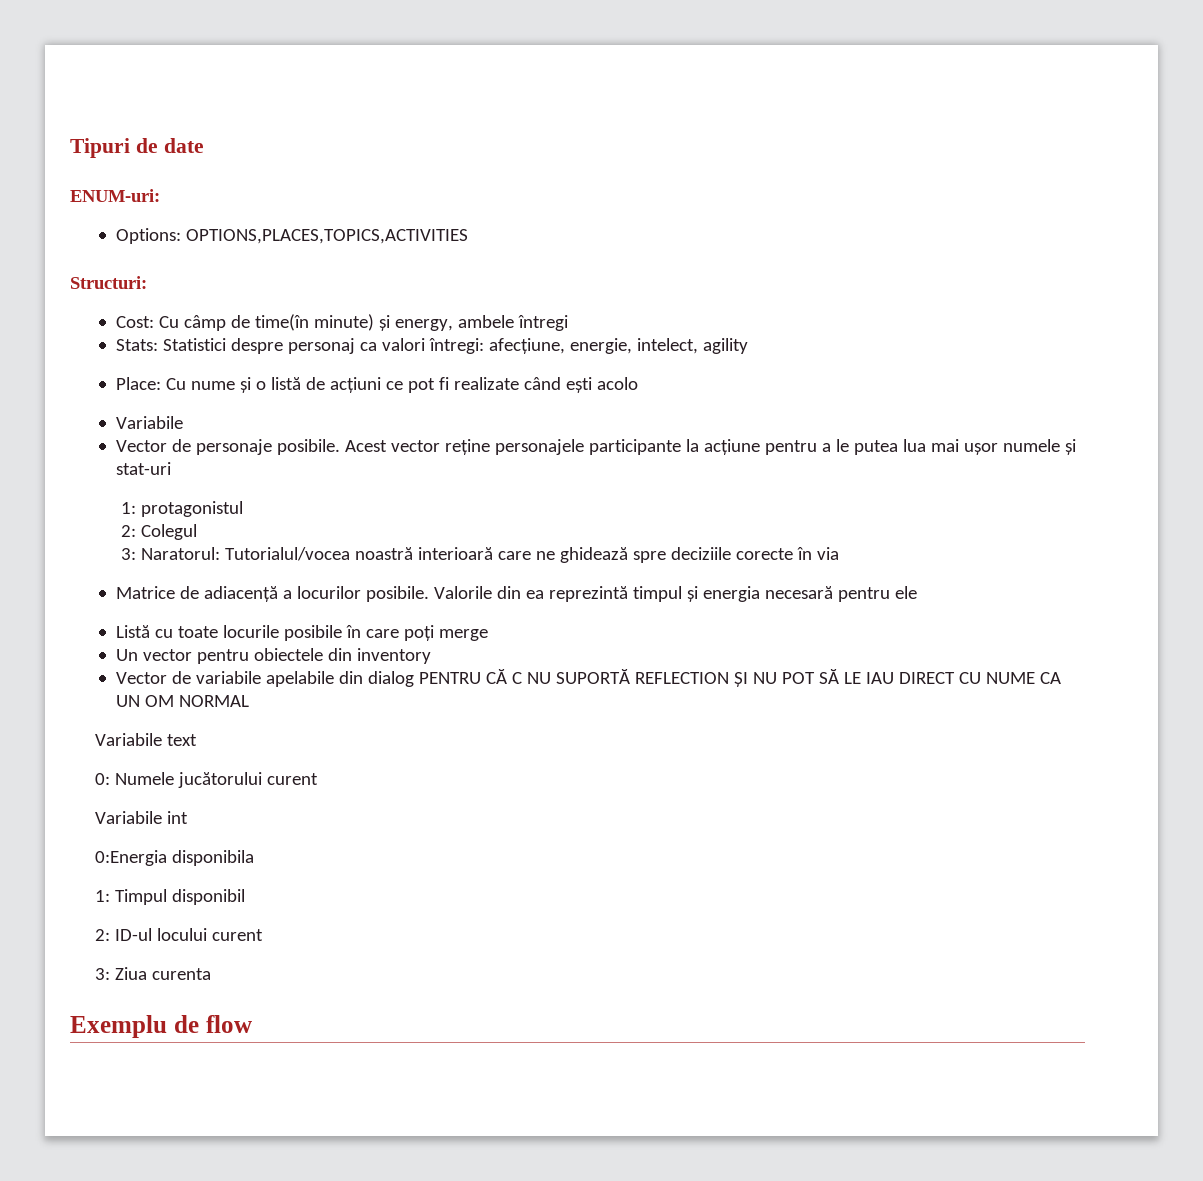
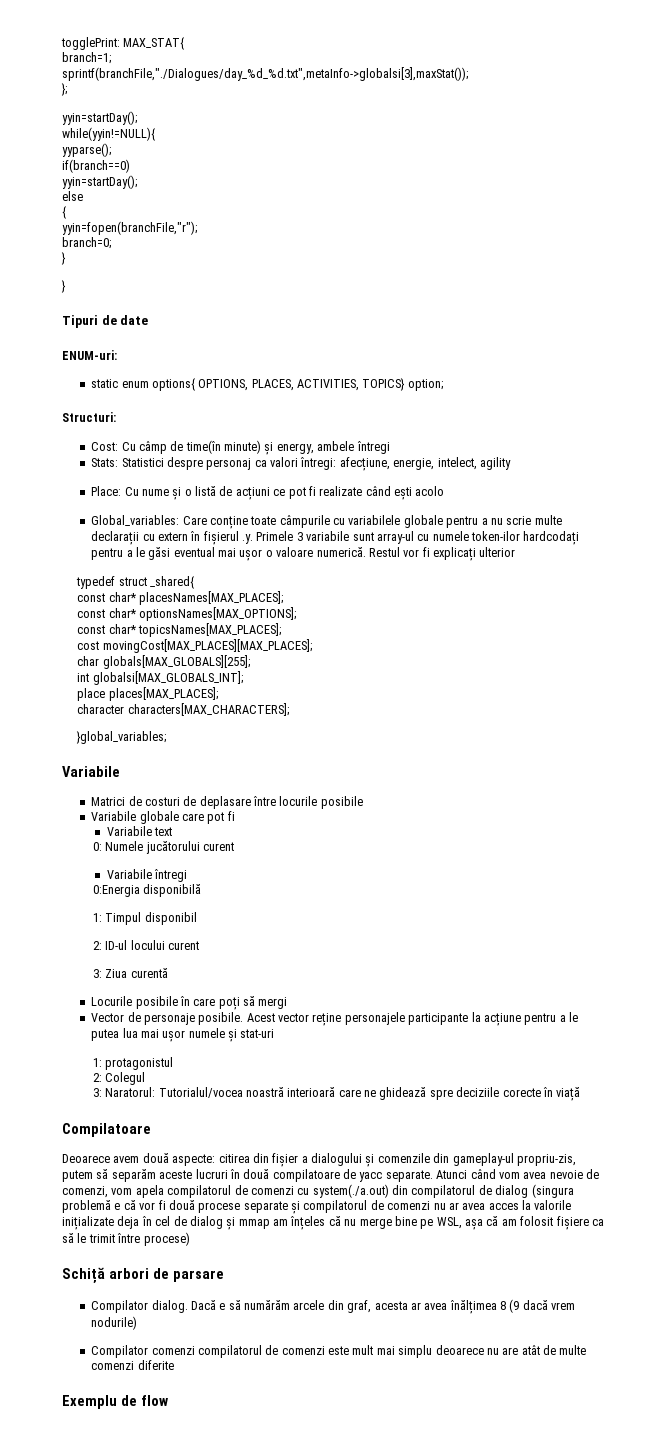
+ togglePrint: MAX_STAT{
+ branch=1;
+ sprintf(branchFile,"./Dialogues/day_%d_%d.txt",metaInfo->globalsi[3],maxStat());
+ };
+ yyin=startDay();
+ while(yyin!=NULL){
+ yyparse();
+ if(branch==0)
+ yyin=startDay();
+ else
+ {
+ yyin=fopen(branchFile,"r");
+ branch=0;
+ }
+ }
  Tipuri de date
  ENUM-uri:
- Options: OPTIONS,PLACES,TOPICS,ACTIVITIES
+ static enum options{ OPTIONS, PLACES, ACTIVITIES, TOPICS} option;
  Place: Cu nume și o listă de acțiuni ce pot fi realizate când ești acolo
+ Global_variables: Care conține toate câmpurile cu variabilele globale pentru a nu scrie multe declarații cu extern în fișierul .y. Primele 3 variabile sunt array-ul cu numele token-ilor hardcodați pentru a le găsi eventual mai ușor o valoare numerică. Restul vor fi explicați ulterior
+ typedef struct _shared{
+ const char* placesNames[MAX_PLACES];
+ const char* optionsNames[MAX_OPTIONS];
+ const char* topicsNames[MAX_PLACES];
+ cost movingCost[MAX_PLACES][MAX_PLACES];
+ char globals[MAX_GLOBALS][255];
+ int globalsi[MAX_GLOBALS_INT];
+ place places[MAX_PLACES];
+ character characters[MAX_CHARACTERS];
+ }global_variables;
  Variabile
+ Matrici de costuri de deplasare între locurile posibile
+ Variabile globale care pot fi
+ Variabile text
+ 0: Numele jucătorului curent
+ Variabile întregi
+ 0:Energia disponibilă
+ 1: Timpul disponibil
+ 2: ID-ul locului curent
+ 3: Ziua curentă
+ Locurile posibile în care poți să mergi
- 3: Naratorul: Tutorialul/vocea noastră interioară care ne ghidează spre deciziile corecte în via
- Matrice de adiacență a locurilor posibile. Valorile din ea reprezintă timpul și energia necesară pentru ele
- Listă cu toate locurile posibile în care poți merge
- Un vector pentru obiectele din inventory
- Vector de variabile apelabile din dialog PENTRU CĂ C NU SUPORTĂ REFLECTION ȘI NU POT SĂ LE IAU DIRECT CU NUME CA UN OM NORMAL
- Variabile text
- 0: Numele jucătorului curent
- Variabile int
- 0:Energia disponibila
- 1: Timpul disponibil
- 2: ID-ul locului curent
- 3: Ziua curenta
+ 3: Naratorul: Tutorialul/vocea noastră interioară care ne ghidează spre deciziile corecte în viață
+ Compilatoare
+ Deoarece avem două aspecte: citirea din fișier a dialogului și comenzile din gameplay-ul propriu-zis, putem să separăm aceste lucruri în două compilatoare de yacc separate. Atunci când vom avea nevoie de comenzi, vom apela compilatorul de comenzi cu system(./a.out) din compilatorul de dialog (singura problemă e că vor fi două procese separate și compilatorul de comenzi nu ar avea acces la valorile inițializate deja în cel de dialog și mmap am înțeles că nu merge bine pe WSL, așa că am folosit fișiere ca să le trimit între procese)
+ Schiță arbori de parsare
+ Compilator dialog. Dacă e să numărăm arcele din graf, acesta ar avea înălțimea 8 (9 dacă vrem nodurile)
+ Compilator comenzi compilatorul de comenzi este mult mai simplu deoarece nu are atât de multe comenzi diferite

